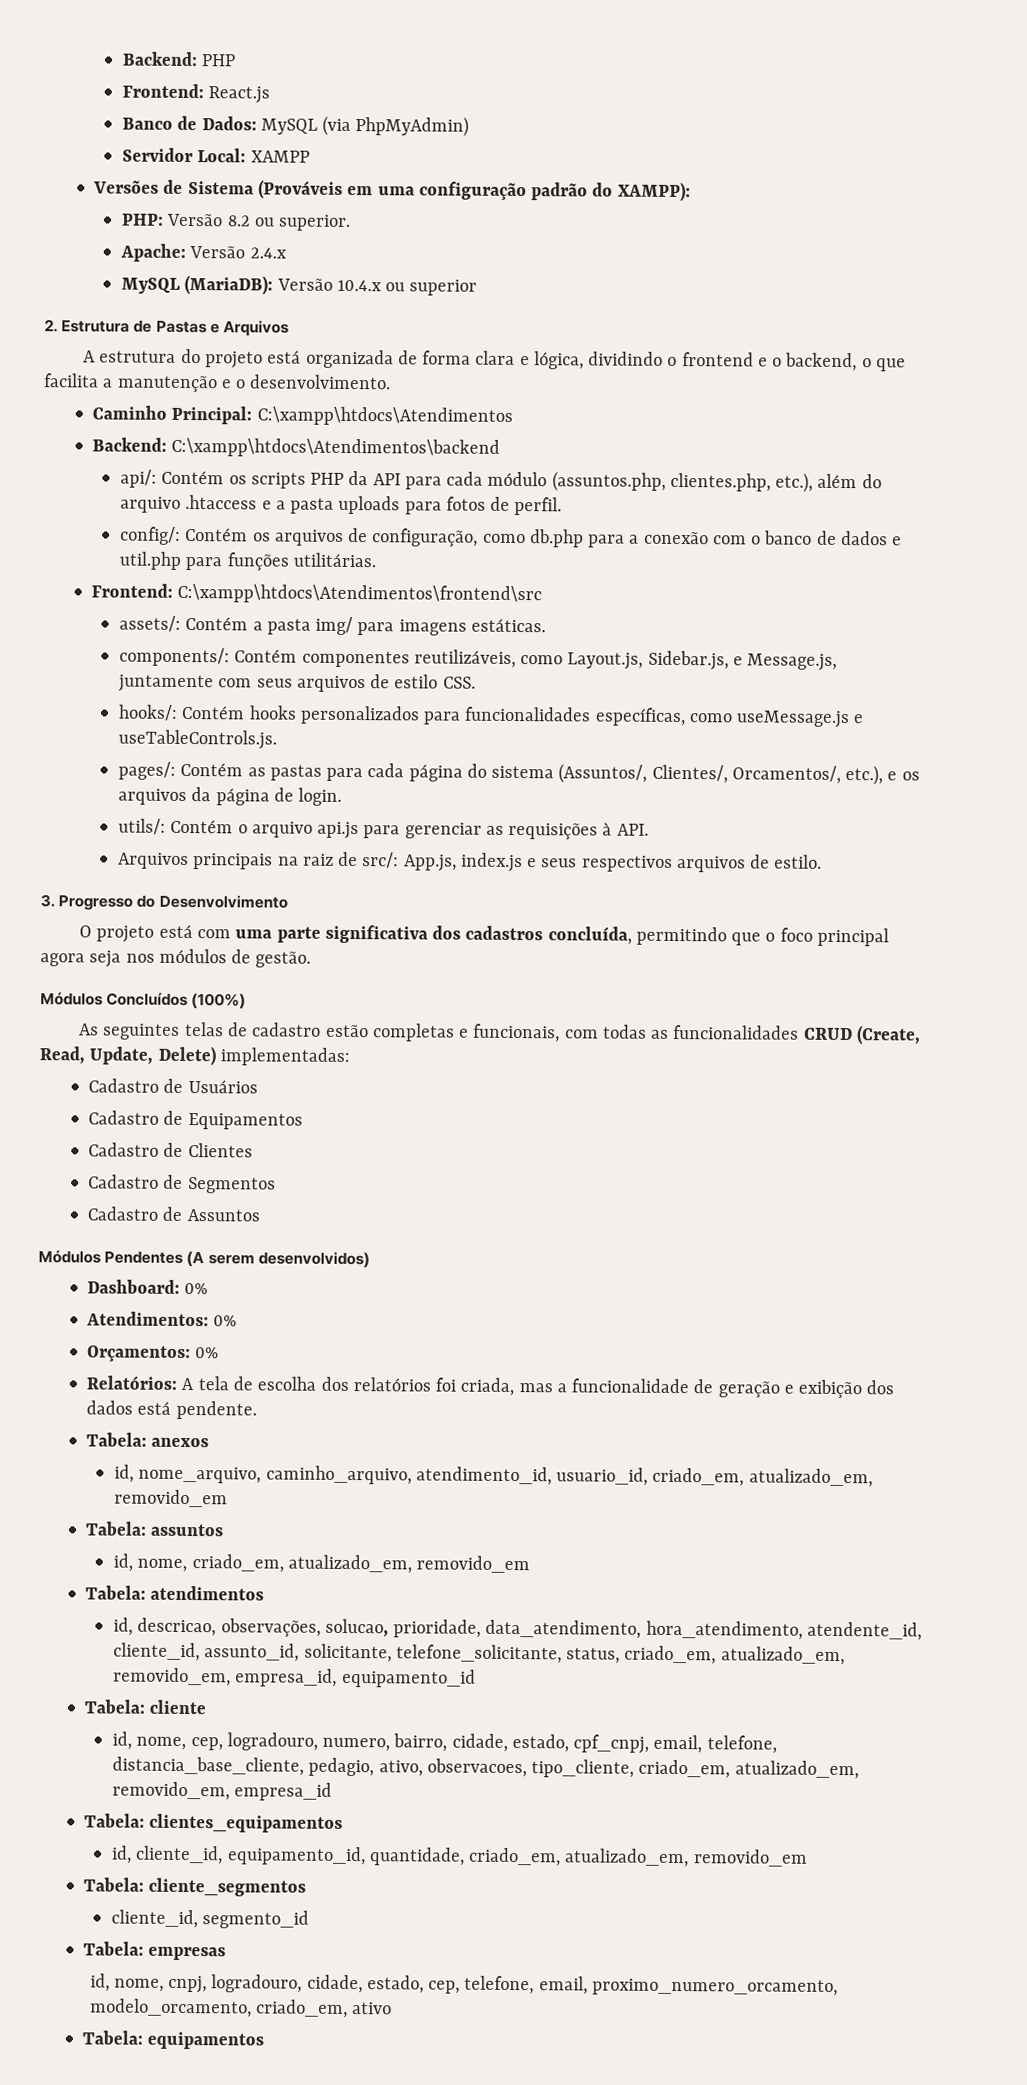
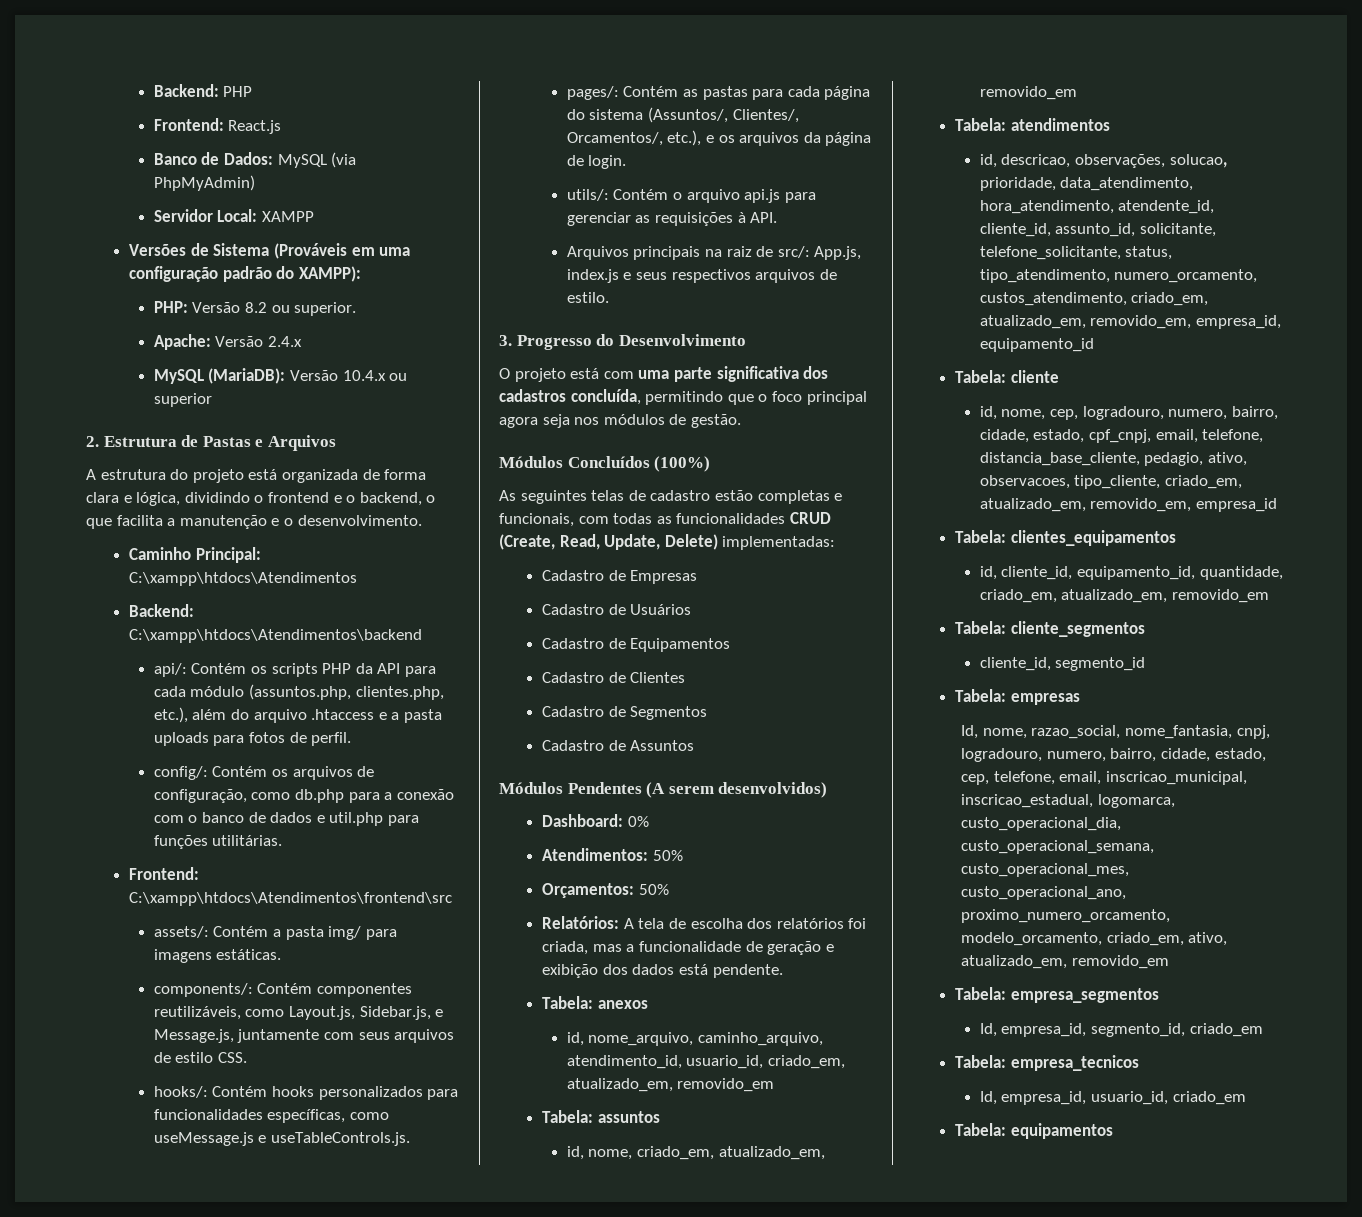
+ Cadastro de Empresas
- Atendimentos: 0%
+ Atendimentos: 50%
- Orçamentos: 0%
+ Orçamentos: 50%
- id, descricao, observações, solucao, prioridade, data_atendimento, hora_atendimento, atendente_id, cliente_id, assunto_id, solicitante, telefone_solicitante, status, criado_em, atualizado_em, removido_em, empresa_id, equipamento_id
+ id, descricao, observações, solucao, prioridade, data_atendimento, hora_atendimento, atendente_id, cliente_id, assunto_id, solicitante, telefone_solicitante, status, tipo_atendimento, numero_orcamento, custos_atendimento, criado_em, atualizado_em, removido_em, empresa_id, equipamento_id
- id, nome, cnpj, logradouro, cidade, estado, cep, telefone, email, proximo_numero_orcamento, modelo_orcamento, criado_em, ativo
+ Id, nome, razao_social, nome_fantasia, cnpj, logradouro, numero, bairro, cidade, estado, cep, telefone, email, inscricao_municipal, inscricao_estadual, logomarca, custo_operacional_dia, custo_operacional_semana, custo_operacional_mes, custo_operacional_ano, proximo_numero_orcamento, modelo_orcamento, criado_em, ativo, atualizado_em, removido_em
+ Tabela: empresa_segmentos
+ Id, empresa_id, segmento_id, criado_em
+ Tabela: empresa_tecnicos
+ Id, empresa_id, usuario_id, criado_em

